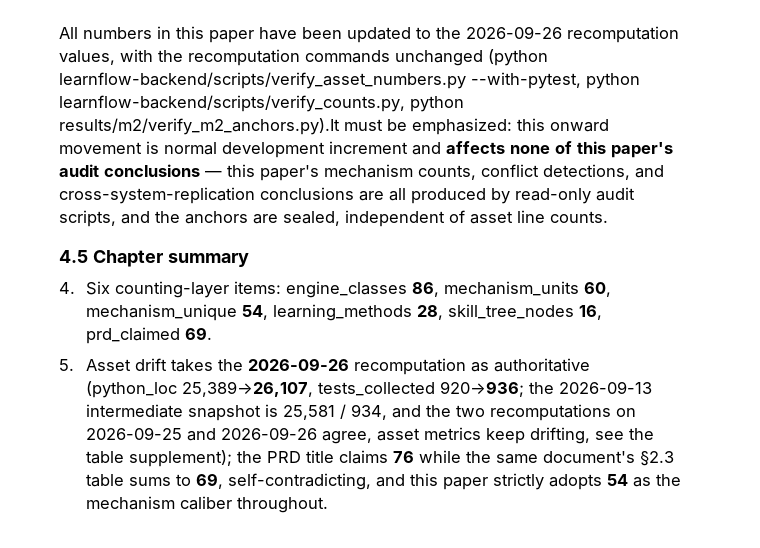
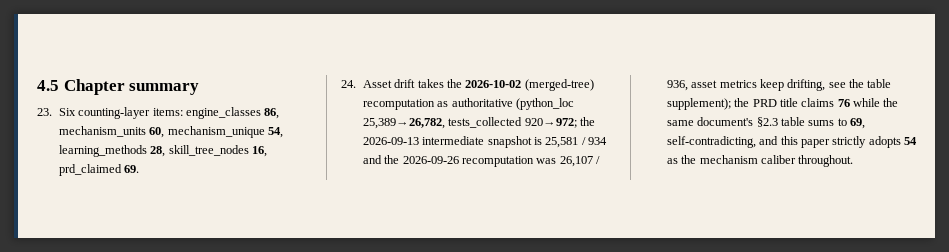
- All numbers in this paper have been updated to the 2026-09-26 recomputation values, with the recomputation commands unchanged (python learnflow-backend/scripts/verify_asset_numbers.py --with-pytest, python learnflow-backend/scripts/verify_counts.py, python results/m2/verify_m2_anchors.py).It must be emphasized: this onward movement is normal development increment and affects none of this paper's audit conclusions — this paper's mechanism counts, conflict detections, and cross-system-replication conclusions are all produced by read-only audit scripts, and the anchors are sealed, independent of asset line counts.
- 4. Six counting-layer items: engine_classes 86, mechanism_units 60, mechanism_unique 54, learning_methods 28, skill_tree_nodes 16, prd_claimed 69.
+ 23. Six counting-layer items: engine_classes 86, mechanism_units 60, mechanism_unique 54, learning_methods 28, skill_tree_nodes 16, prd_claimed 69.
- 5. Asset drift takes the 2026-09-26 recomputation as authoritative (python_loc 25,389→26,107, tests_collected 920→936; the 2026-09-13 intermediate snapshot is 25,581 / 934, and the two recomputations on 2026-09-25 and 2026-09-26 agree, asset metrics keep drifting, see the table supplement); the PRD title claims 76 while the same document's §2.3 table sums to 69, self-contradicting, and this paper strictly adopts 54 as the mechanism caliber throughout.
+ 24. Asset drift takes the 2026-10-02 (merged-tree) recomputation as authoritative (python_loc 25,389→26,782, tests_collected 920→972; the 2026-09-13 intermediate snapshot is 25,581 / 934 and the 2026-09-26 recomputation was 26,107 / 936, asset metrics keep drifting, see the table supplement); the PRD title claims 76 while the same document's §2.3 table sums to 69, self-contradicting, and this paper strictly adopts 54 as the mechanism caliber throughout.

